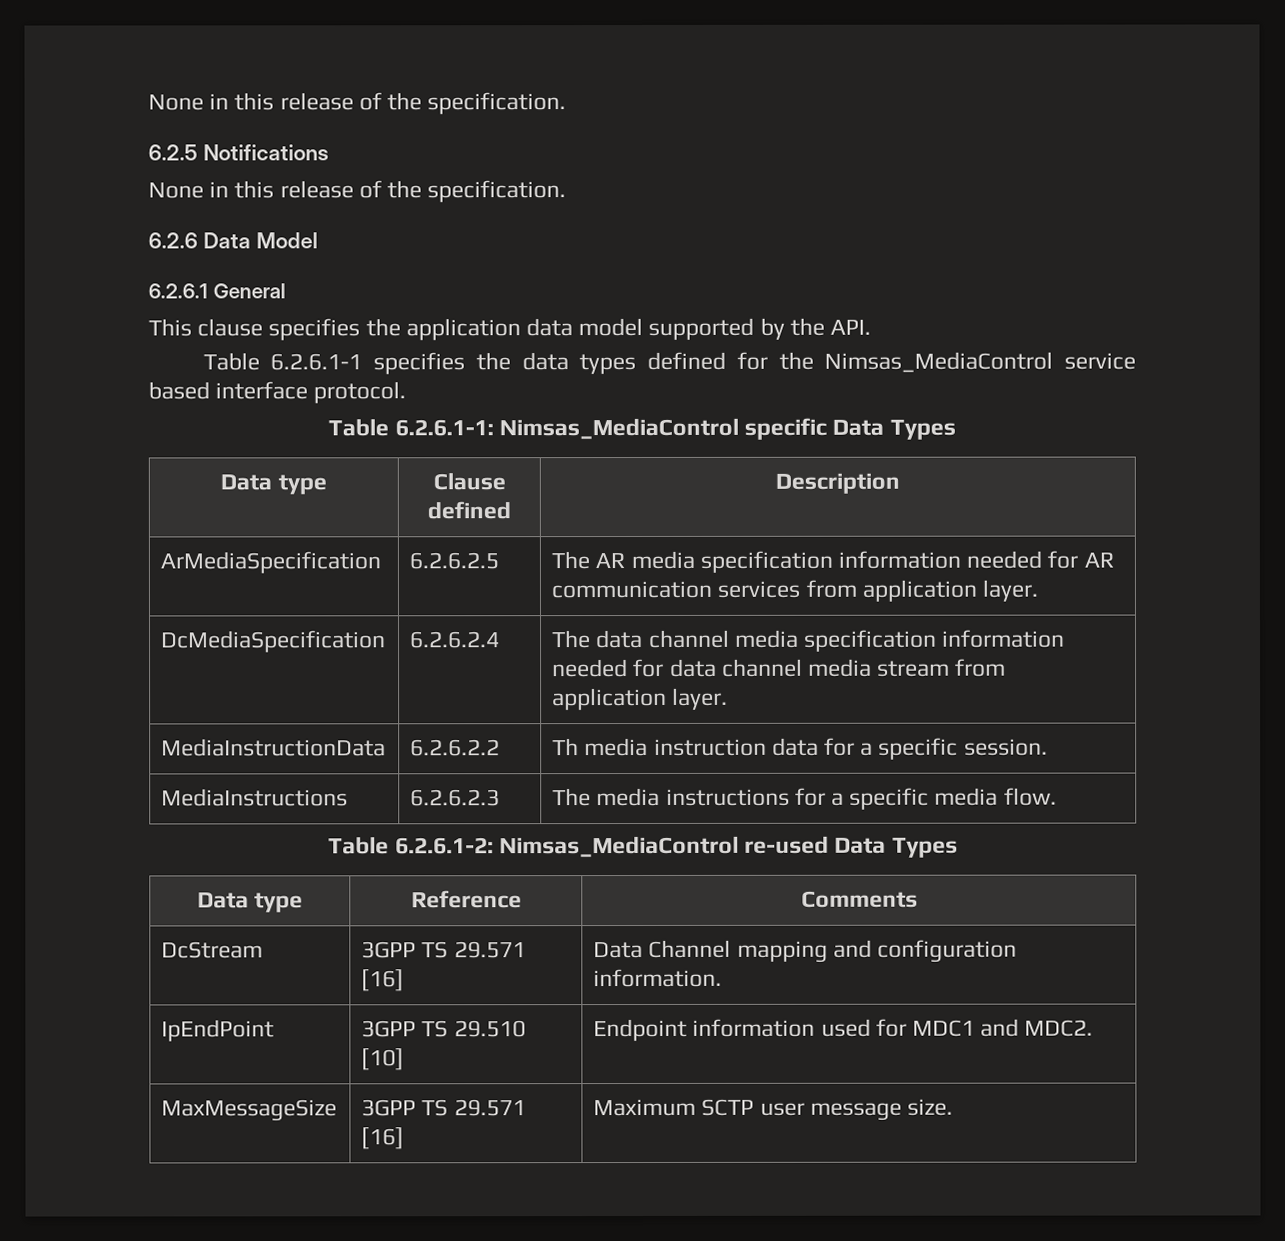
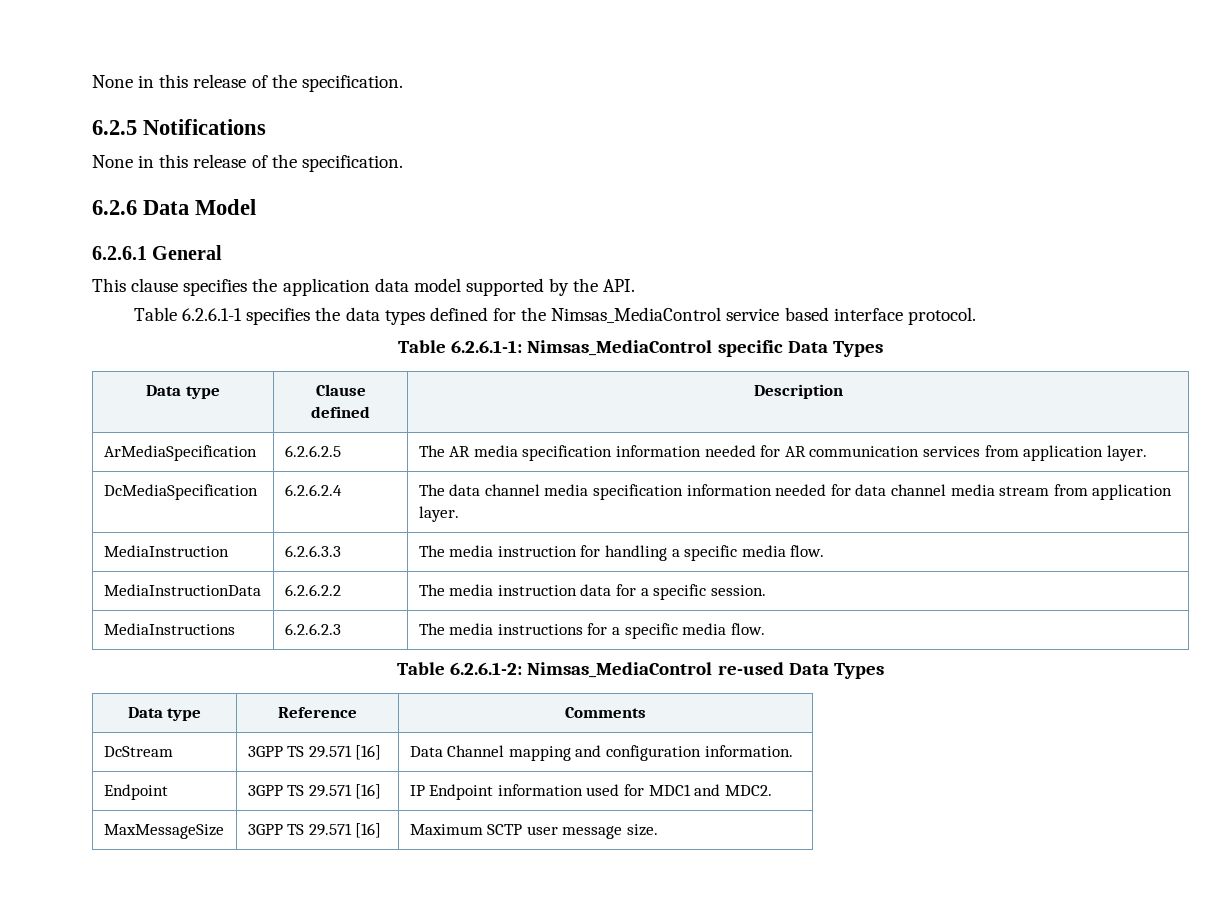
+ MediaInstruction | 6.2.6.3.3 | The media instruction for handling a specific media flow.
- MediaInstructionData | 6.2.6.2.2 | Th media instruction data for a specific session.
+ MediaInstructionData | 6.2.6.2.2 | The media instruction data for a specific session.
- IpEndPoint | 3GPP TS 29.510 [10] | Endpoint information used for MDC1 and MDC2.
+ Endpoint | 3GPP TS 29.571 [16] | IP Endpoint information used for MDC1 and MDC2.

